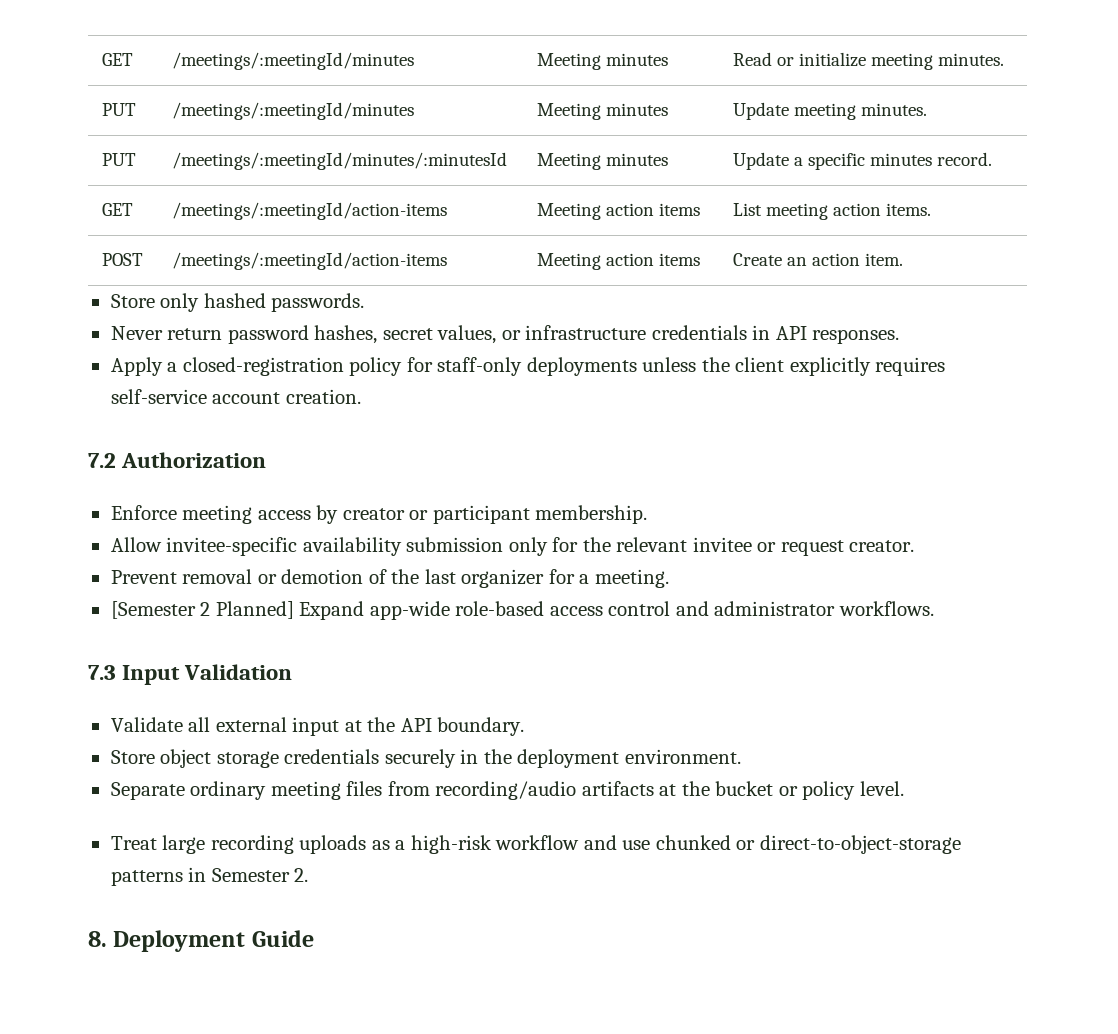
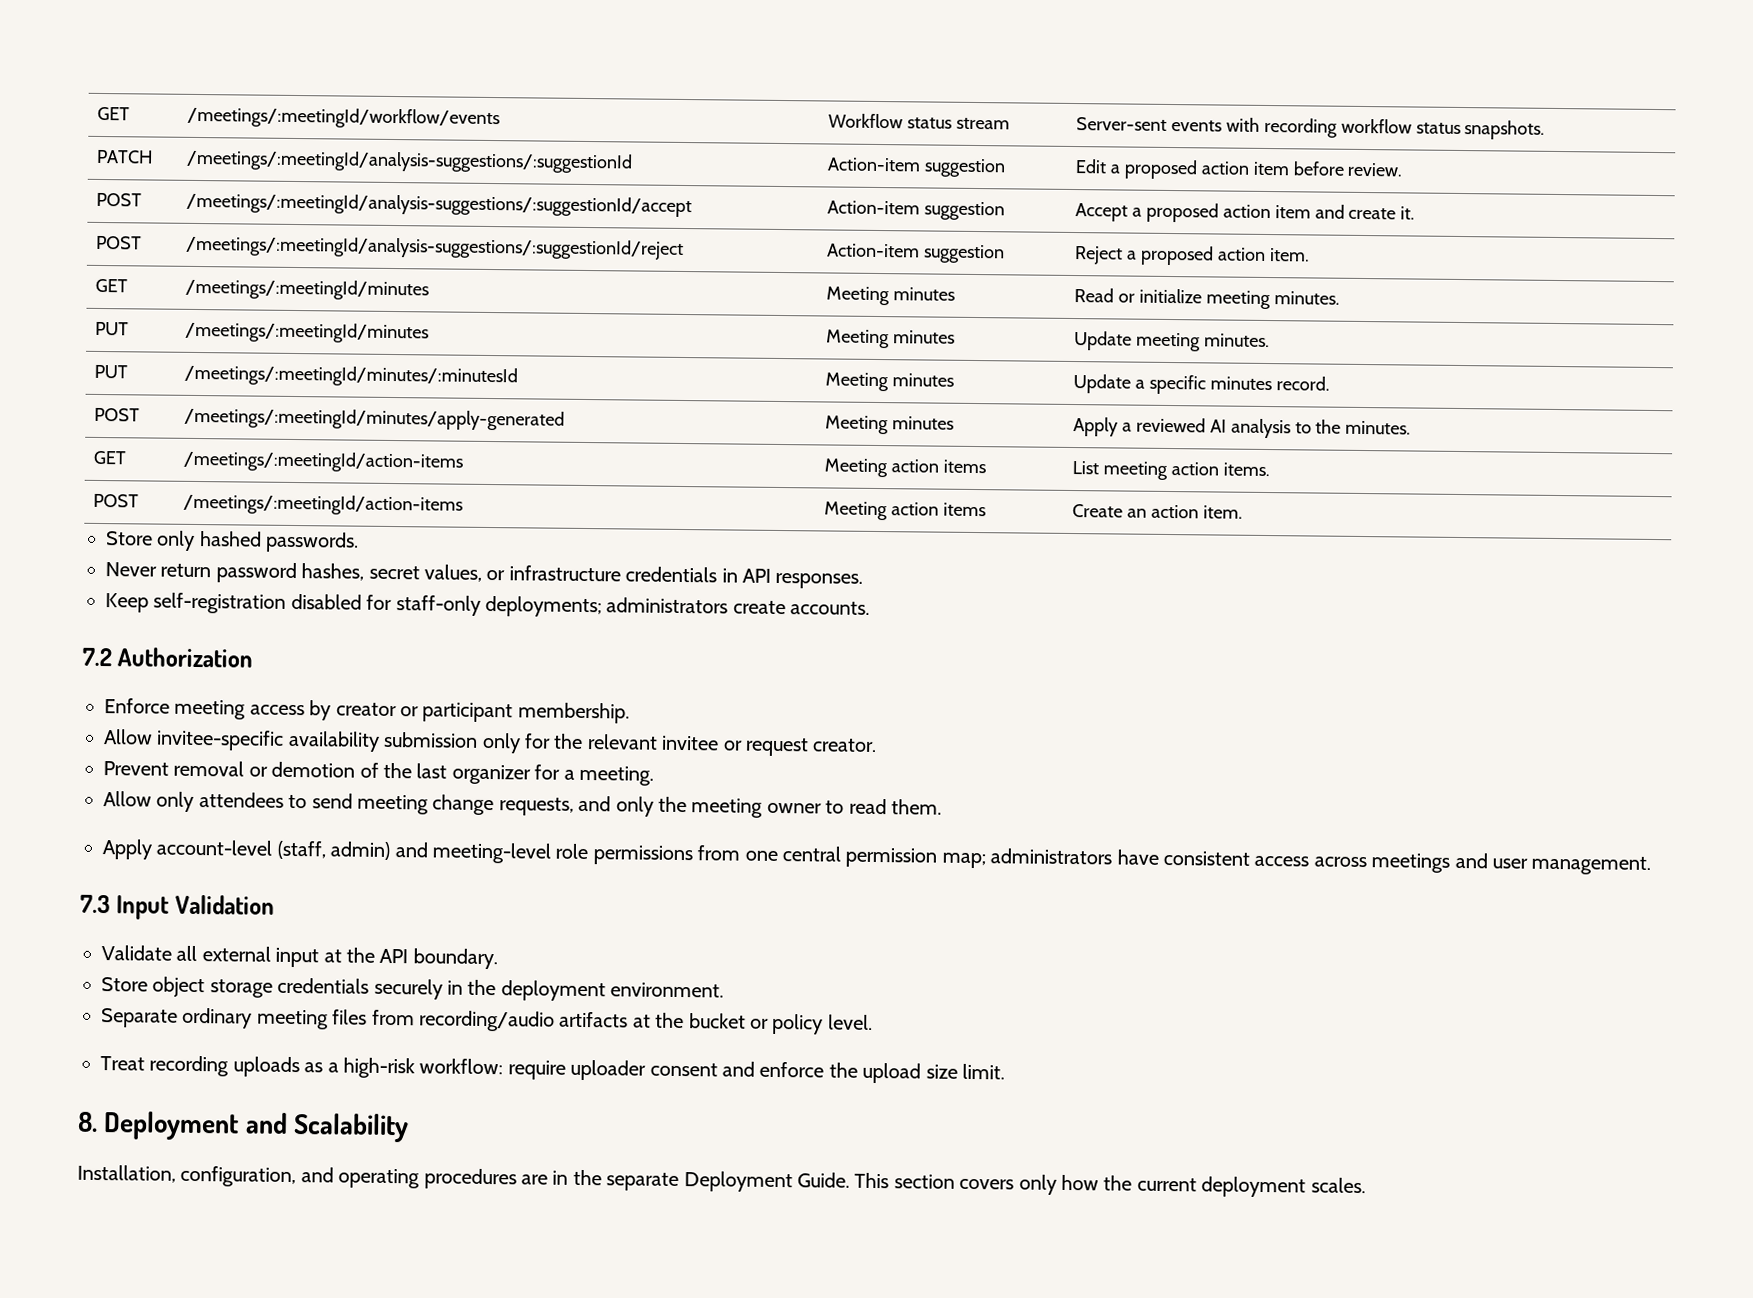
+ GET | /meetings/:meetingId/workflow/events | Workflow status stream | Server-sent events with recording workflow status snapshots.
+ PATCH | /meetings/:meetingId/analysis-suggestions/:suggestionId | Action-item suggestion | Edit a proposed action item before review.
+ POST | /meetings/:meetingId/analysis-suggestions/:suggestionId/accept | Action-item suggestion | Accept a proposed action item and create it.
+ POST | /meetings/:meetingId/analysis-suggestions/:suggestionId/reject | Action-item suggestion | Reject a proposed action item.
+ POST | /meetings/:meetingId/minutes/apply-generated | Meeting minutes | Apply a reviewed AI analysis to the minutes.
- Apply a closed-registration policy for staff-only deployments unless the client explicitly requires self-service account creation.
+ Keep self-registration disabled for staff-only deployments; administrators create accounts.
- [Semester 2 Planned] Expand app-wide role-based access control and administrator workflows.
+ Allow only attendees to send meeting change requests, and only the meeting owner to read them.
+ Apply account-level (staff, admin) and meeting-level role permissions from one central permission map; administrators have consistent access across meetings and user management.
- Treat large recording uploads as a high-risk workflow and use chunked or direct-to-object-storage patterns in Semester 2.
- 8. Deployment Guide
+ Treat recording uploads as a high-risk workflow: require uploader consent and enforce the upload size limit.
+ 8. Deployment and Scalability
+ Installation, configuration, and operating procedures are in the separate Deployment Guide. This section covers only how the current deployment scales.

